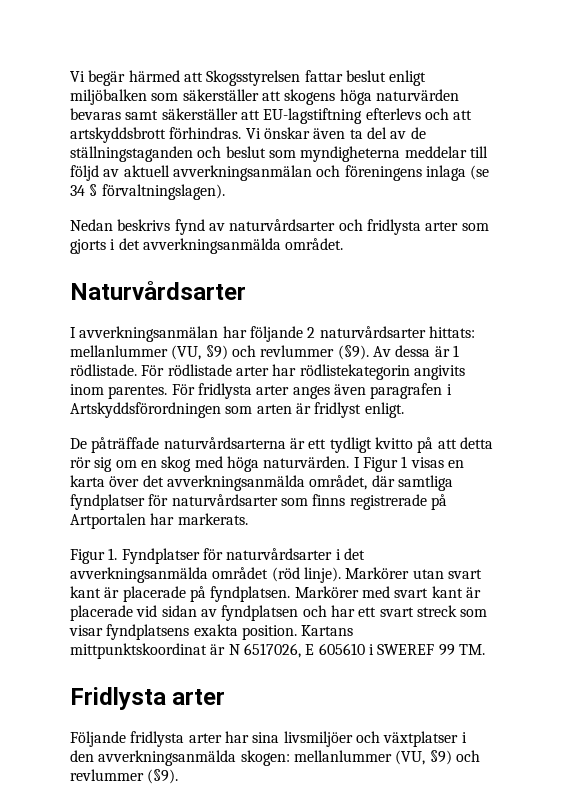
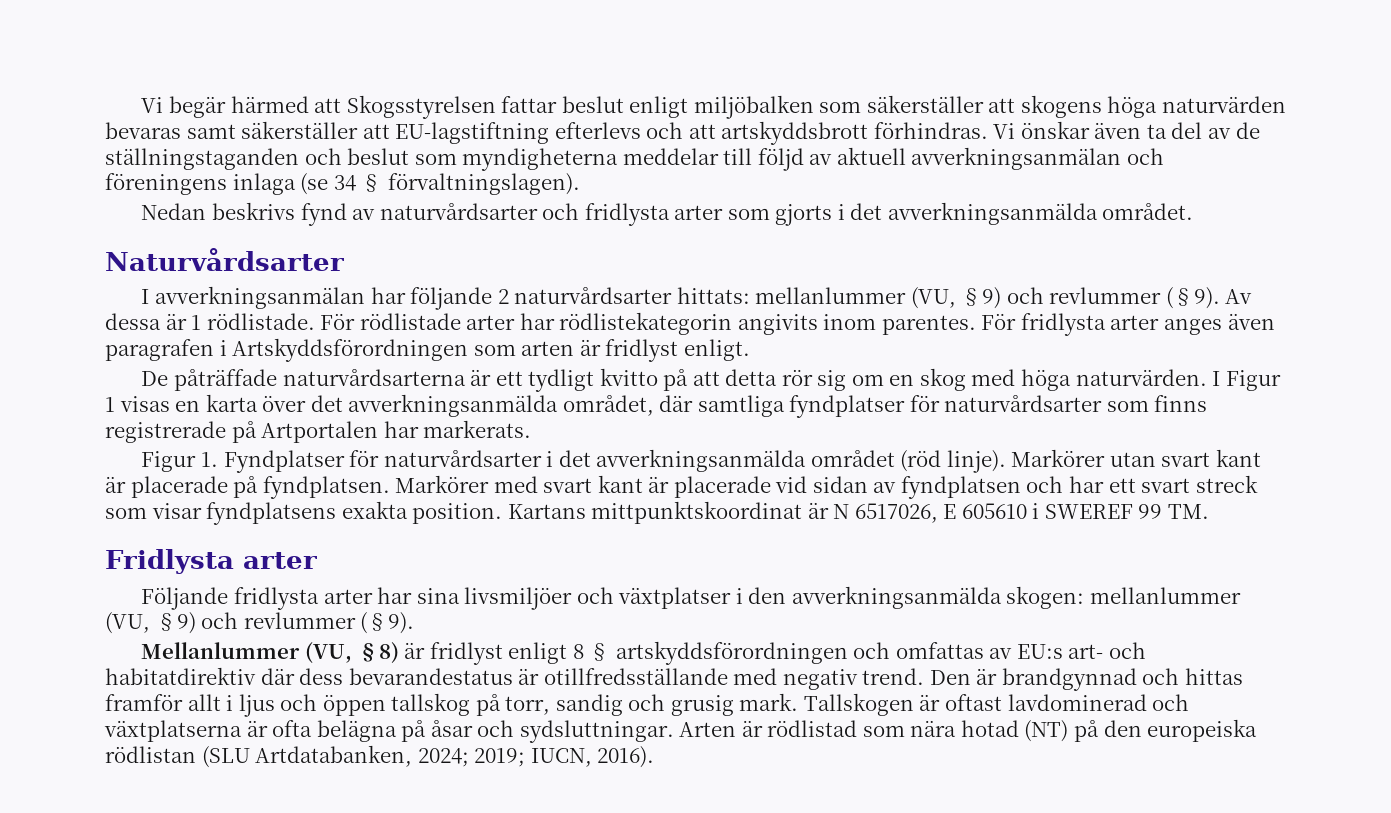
+ Mellanlummer (VU, §8) är fridlyst enligt 8 § artskyddsförordningen och omfattas av EU:s art- och habitatdirektiv där dess bevarandestatus är otillfredsställande med negativ trend. Den är brandgynnad och hittas framför allt i ljus och öppen tallskog på torr, sandig och grusig mark. Tallskogen är oftast lavdominerad och växtplatserna är ofta belägna på åsar och sydsluttningar. Arten är rödlistad som nära hotad (NT) på den europeiska rödlistan (SLU Artdatabanken, 2024; 2019; IUCN, 2016).

